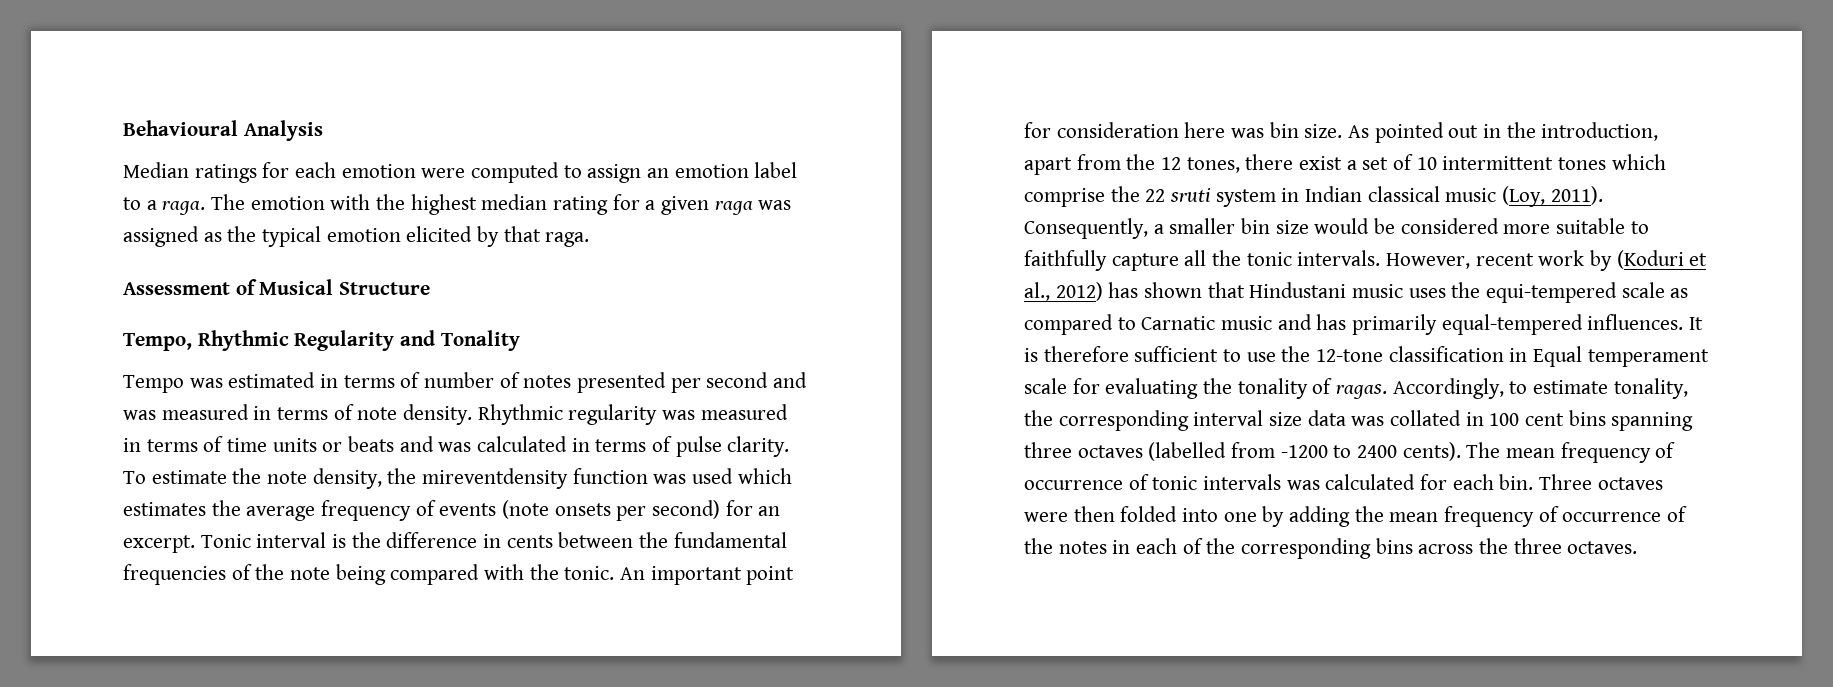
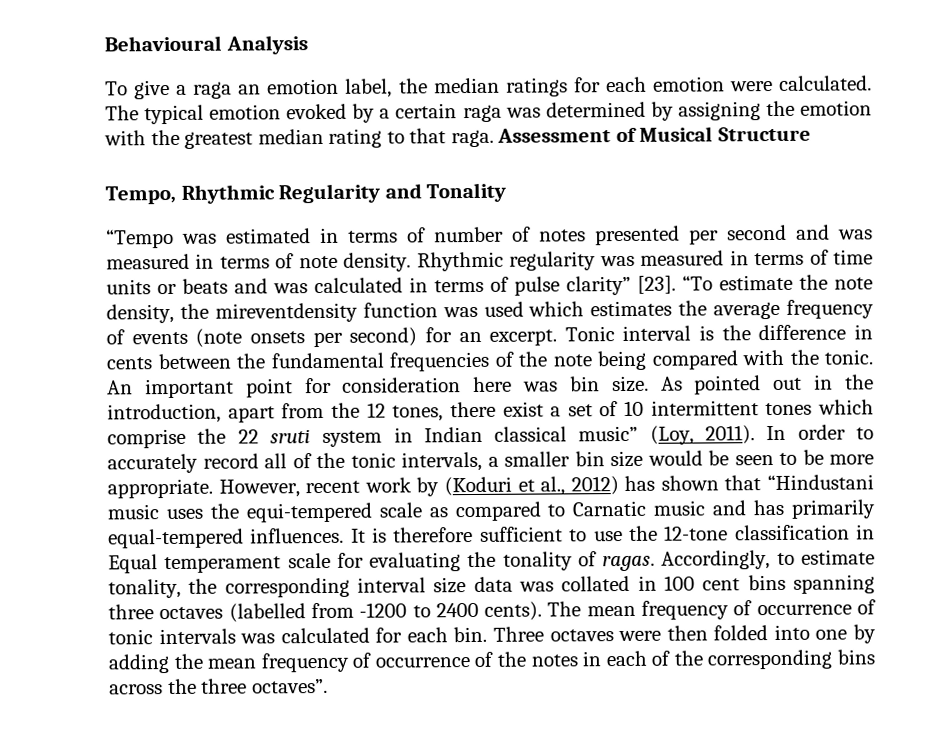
- Median ratings for each emotion were computed to assign an emotion label to a raga. The emotion with the highest median rating for a given raga was assigned as the typical emotion elicited by that raga.
- Assessment of Musical Structure
+ To give a raga an emotion label, the median ratings for each emotion were calculated. The typical emotion evoked by a certain raga was determined by assigning the emotion with the greatest median rating to that raga. Assessment of Musical Structure
- Tempo was estimated in terms of number of notes presented per second and was measured in terms of note density.
+ “Tempo was estimated in terms of number of notes presented per second and was measured in terms of note density.
- Rhythmic regularity was measured in terms of time units or beats and was calculated in terms of pulse clarity. To estimate the note density, the mireventdensity function was used which estimates the average frequency of events (note onsets per second) for an excerpt.
+ Rhythmic regularity was measured in terms of time units or beats and was calculated in terms of pulse clarity” [23]. “To estimate the note density, the mireventdensity function was used which estimates the average frequency of events (note onsets per second) for an excerpt.
- As pointed out in the introduction, apart from the 12 tones, there exist a set of 10 intermittent tones which comprise the 22 sruti system in Indian classical music (Loy, 2011).
+ As pointed out in the introduction, apart from the 12 tones, there exist a set of 10 intermittent tones which comprise the 22 sruti system in Indian classical music” (Loy, 2011).
- Consequently, a smaller bin size would be considered more suitable to faithfully capture all the tonic intervals.
+ In order to accurately record all of the tonic intervals, a smaller bin size would be seen to be more appropriate.
- However, recent work by (Koduri et al., 2012) has shown that Hindustani music uses the equi-tempered scale as compared to Carnatic music and has primarily equal-tempered influences.
+ However, recent work by (Koduri et al., 2012) has shown that “Hindustani music uses the equi-tempered scale as compared to Carnatic music and has primarily equal-tempered influences.
- Three octaves were then folded into one by adding the mean frequency of occurrence of the notes in each of the corresponding bins across the three octaves.
+ Three octaves were then folded into one by adding the mean frequency of occurrence of the notes in each of the corresponding bins across the three octaves”.

